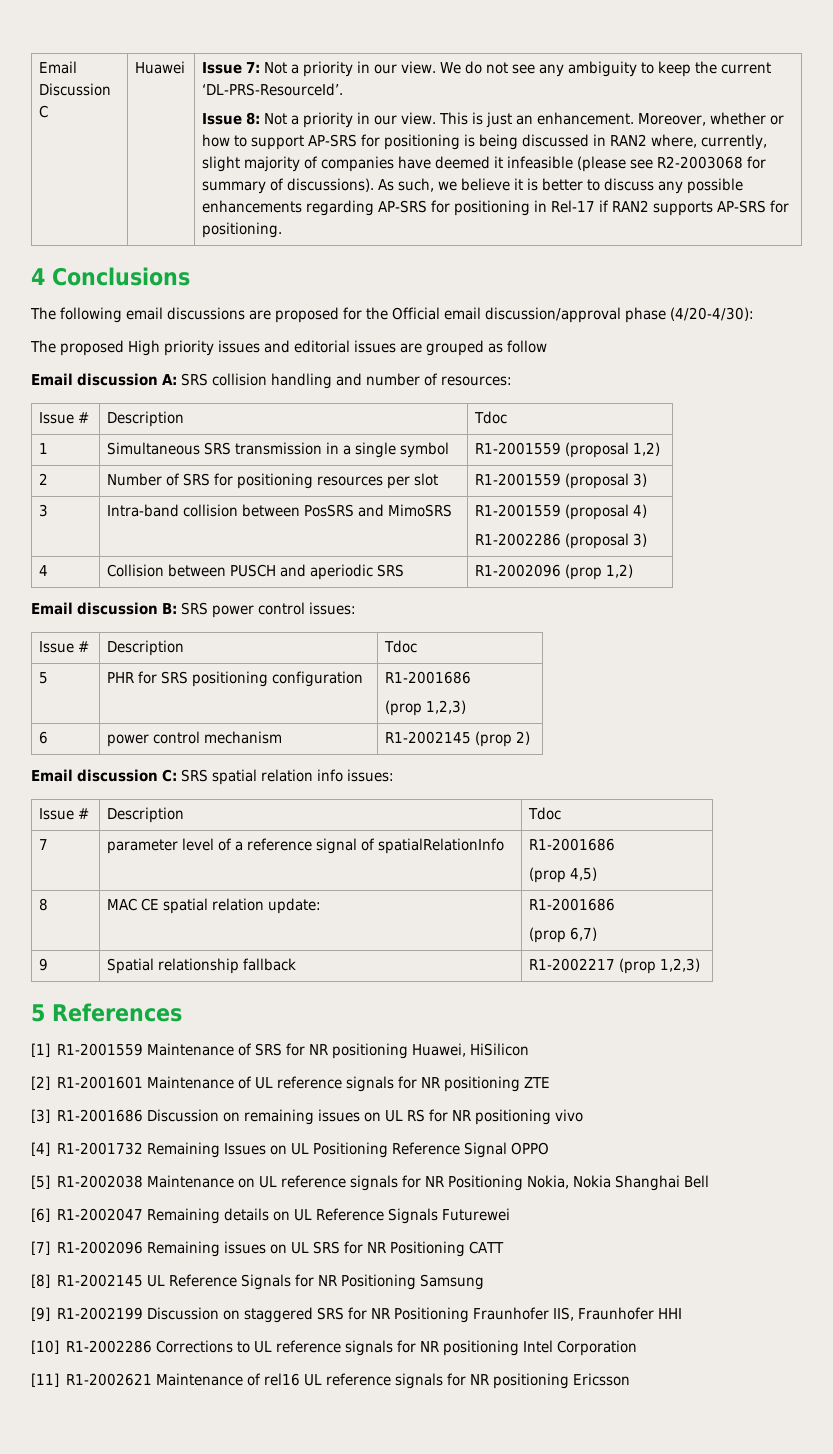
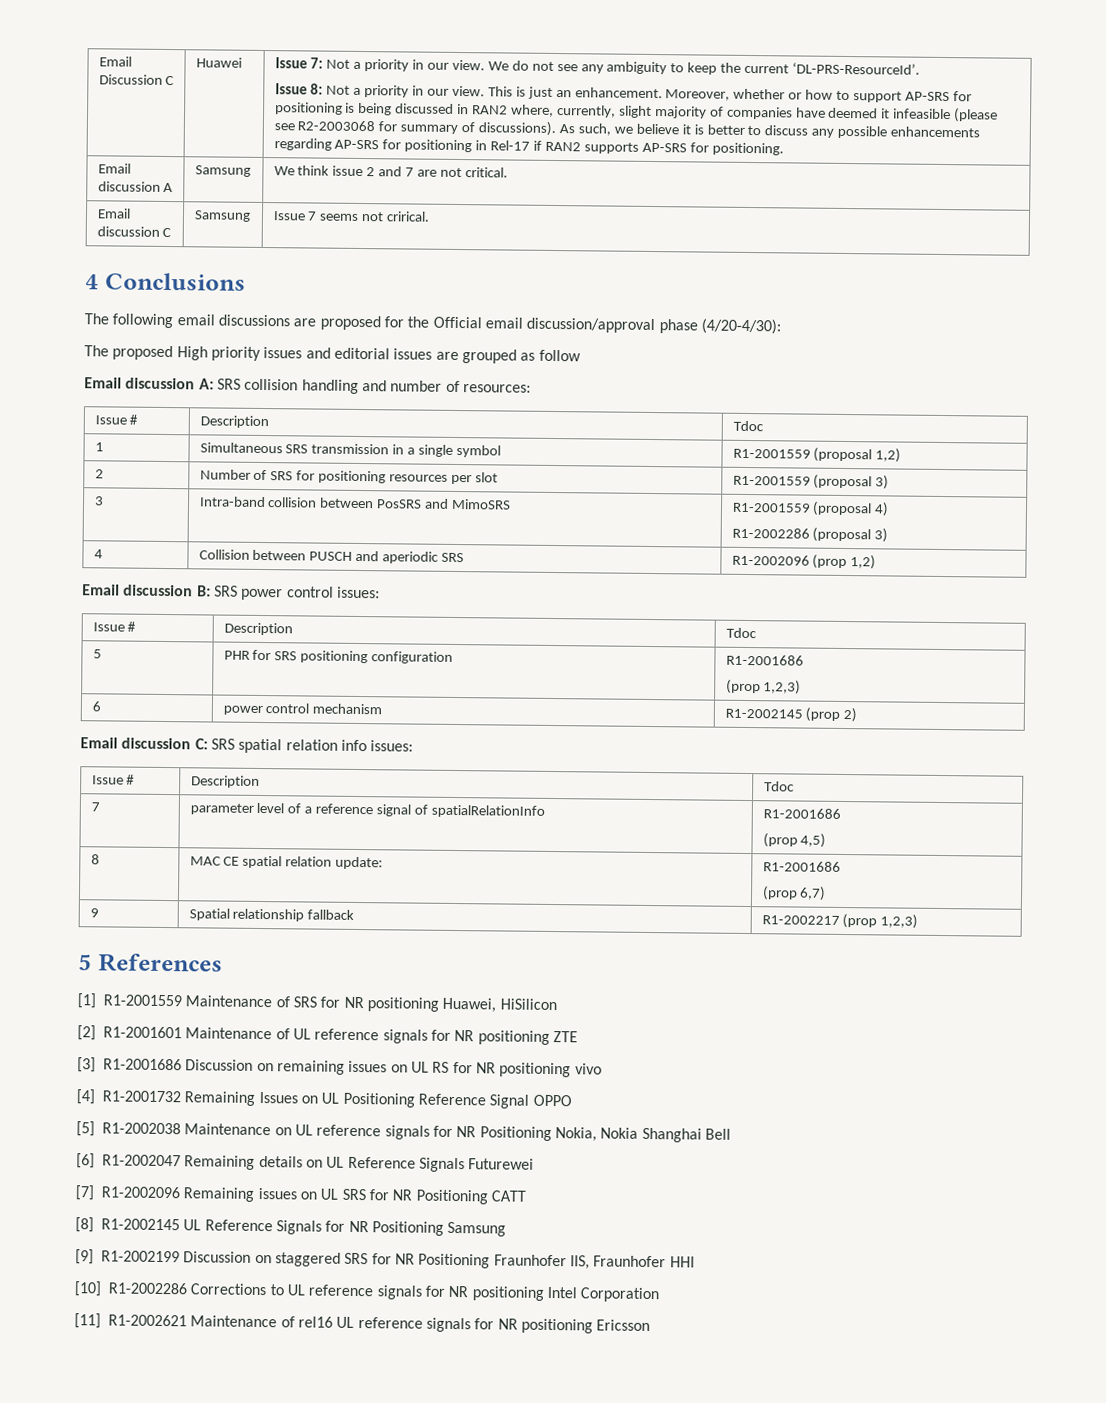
+ Email discussion A | Samsung | We think issue 2 and 7 are not critical.
+ Email discussion C | Samsung | Issue 7 seems not crirical.

